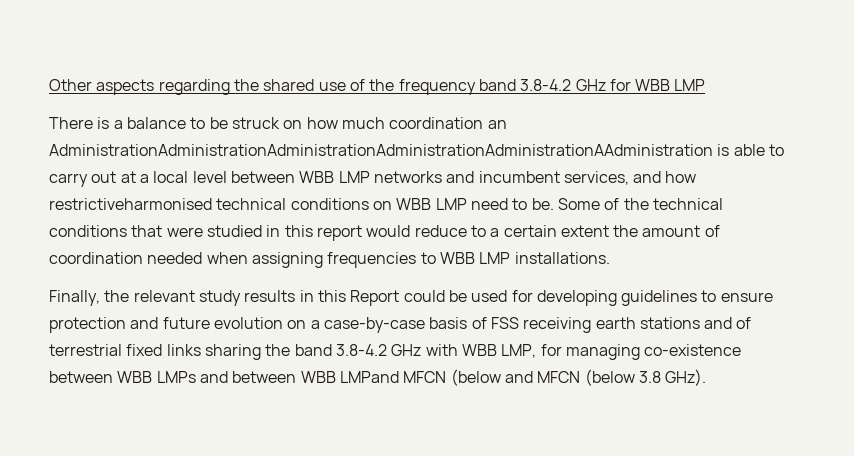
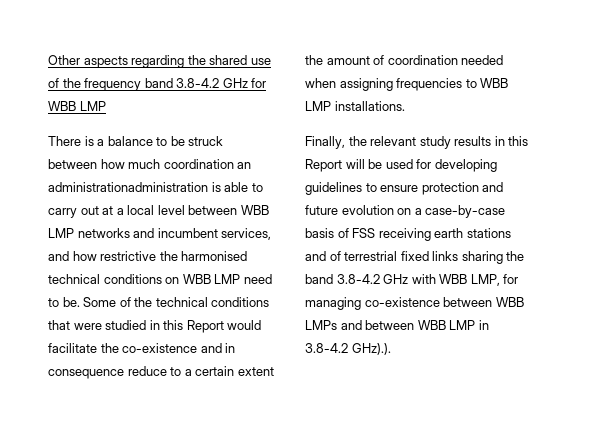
- There is a balance to be struck on how much coordination an AdministrationAdministrationAdministrationAdministrationAdministrationAAdministration is able to carry out at a local level between WBB LMP networks and incumbent services, and how restrictiveharmonised technical conditions on WBB LMP need to be.
+ There is a balance to be struck between how much coordination an administrationadministration is able to carry out at a local level between WBB LMP networks and incumbent services, and how restrictive the harmonised technical conditions on WBB LMP need to be.
- Some of the technical conditions that were studied in this report would reduce to a certain extent the amount of coordination needed when assigning frequencies to WBB LMP installations.
+ Some of the technical conditions that were studied in this Report would facilitate the co-existence and in consequence reduce to a certain extent the amount of coordination needed when assigning frequencies to WBB LMP installations.
- Finally, the relevant study results in this Report could be used for developing guidelines to ensure protection and future evolution on a case-by-case basis of FSS receiving earth stations and of terrestrial fixed links sharing the band 3.8-4.2 GHz with WBB LMP, for managing co-existence between WBB LMPs and between WBB LMPand MFCN (below and MFCN (below 3.8 GHz).
+ Finally, the relevant study results in this Report will be used for developing guidelines to ensure protection and future evolution on a case-by-case basis of FSS receiving earth stations and of terrestrial fixed links sharing the band 3.8-4.2 GHz with WBB LMP, for managing co-existence between WBB LMPs and between WBB LMP in 3.8-4.2 GHz).).

